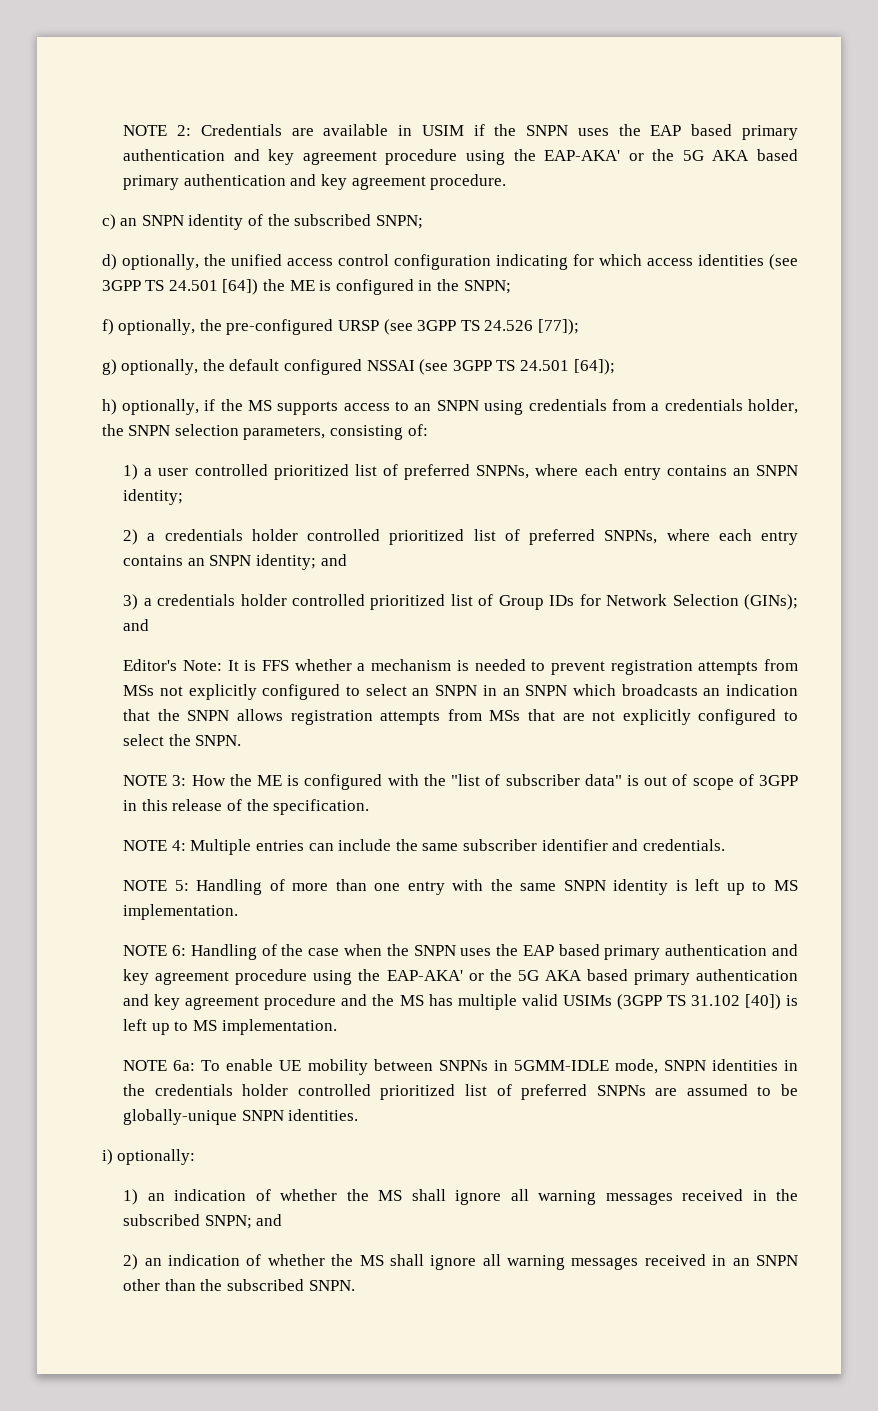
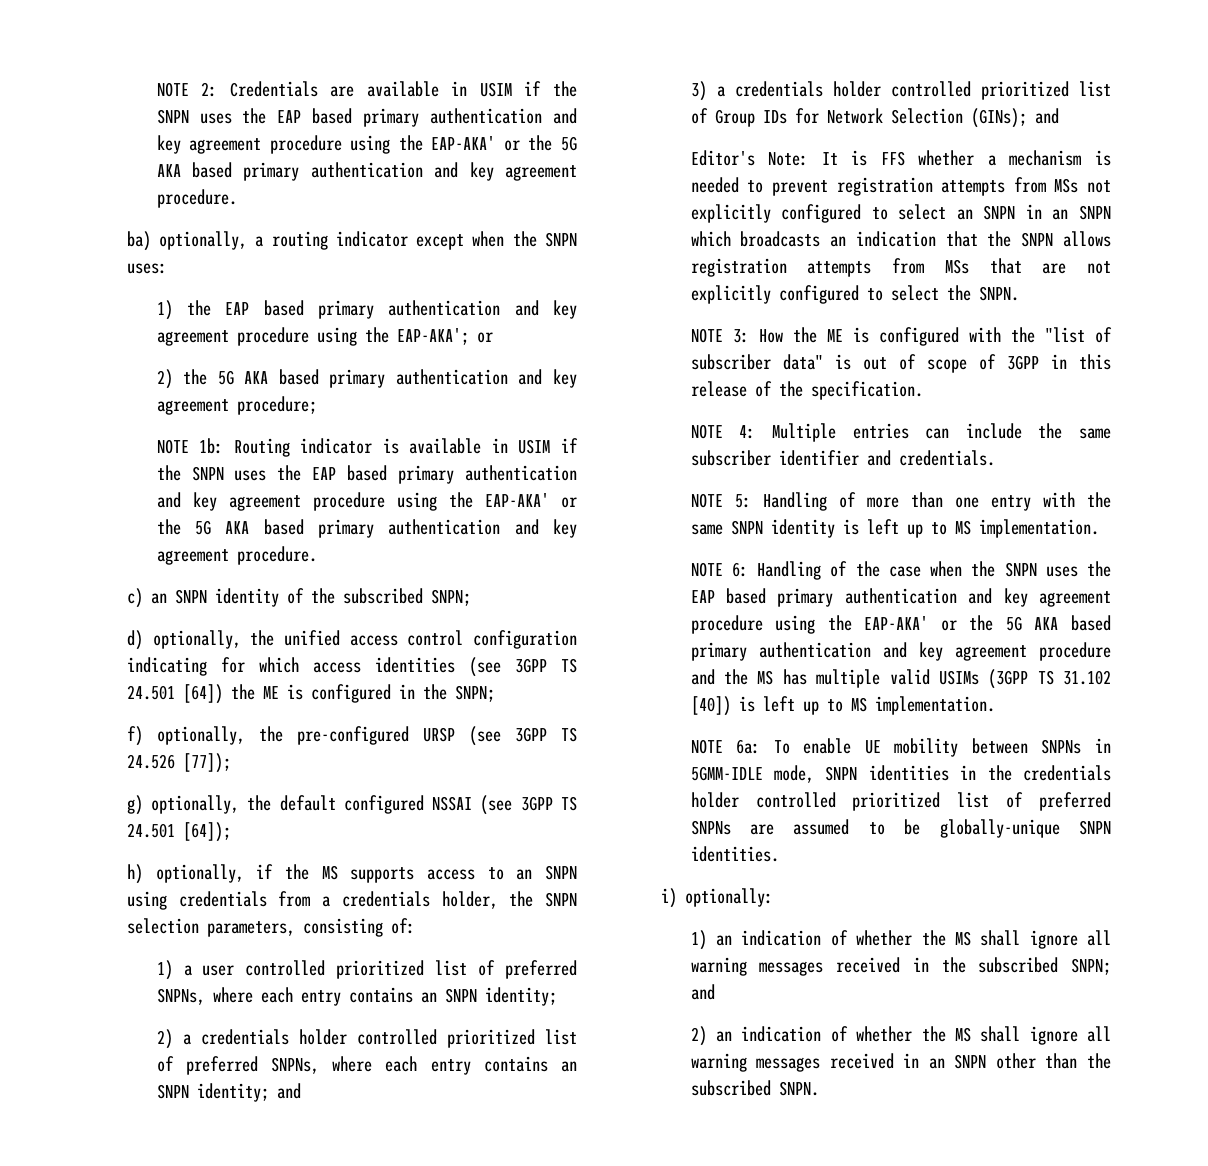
+ ba) optionally, a routing indicator except when the SNPN uses:
+ 1) the EAP based primary authentication and key agreement procedure using the EAP-AKA'; or
+ 2) the 5G AKA based primary authentication and key agreement procedure;
+ NOTE 1b: Routing indicator is available in USIM if the SNPN uses the EAP based primary authentication and key agreement procedure using the EAP-AKA' or the 5G AKA based primary authentication and key agreement procedure.

